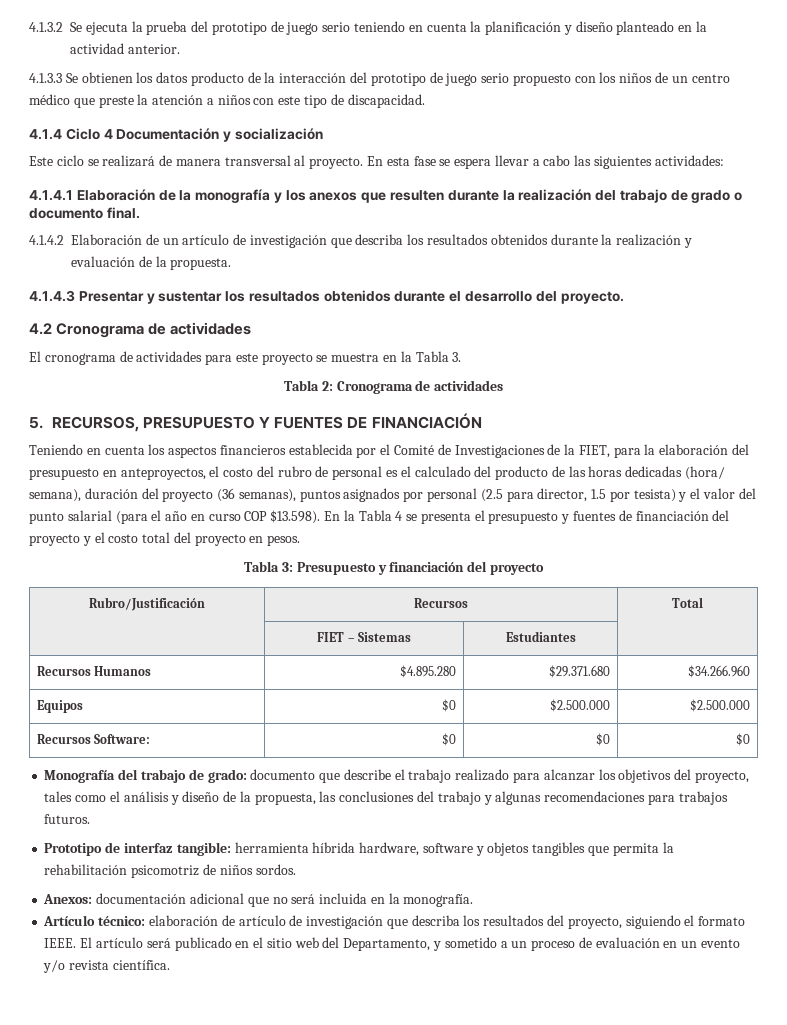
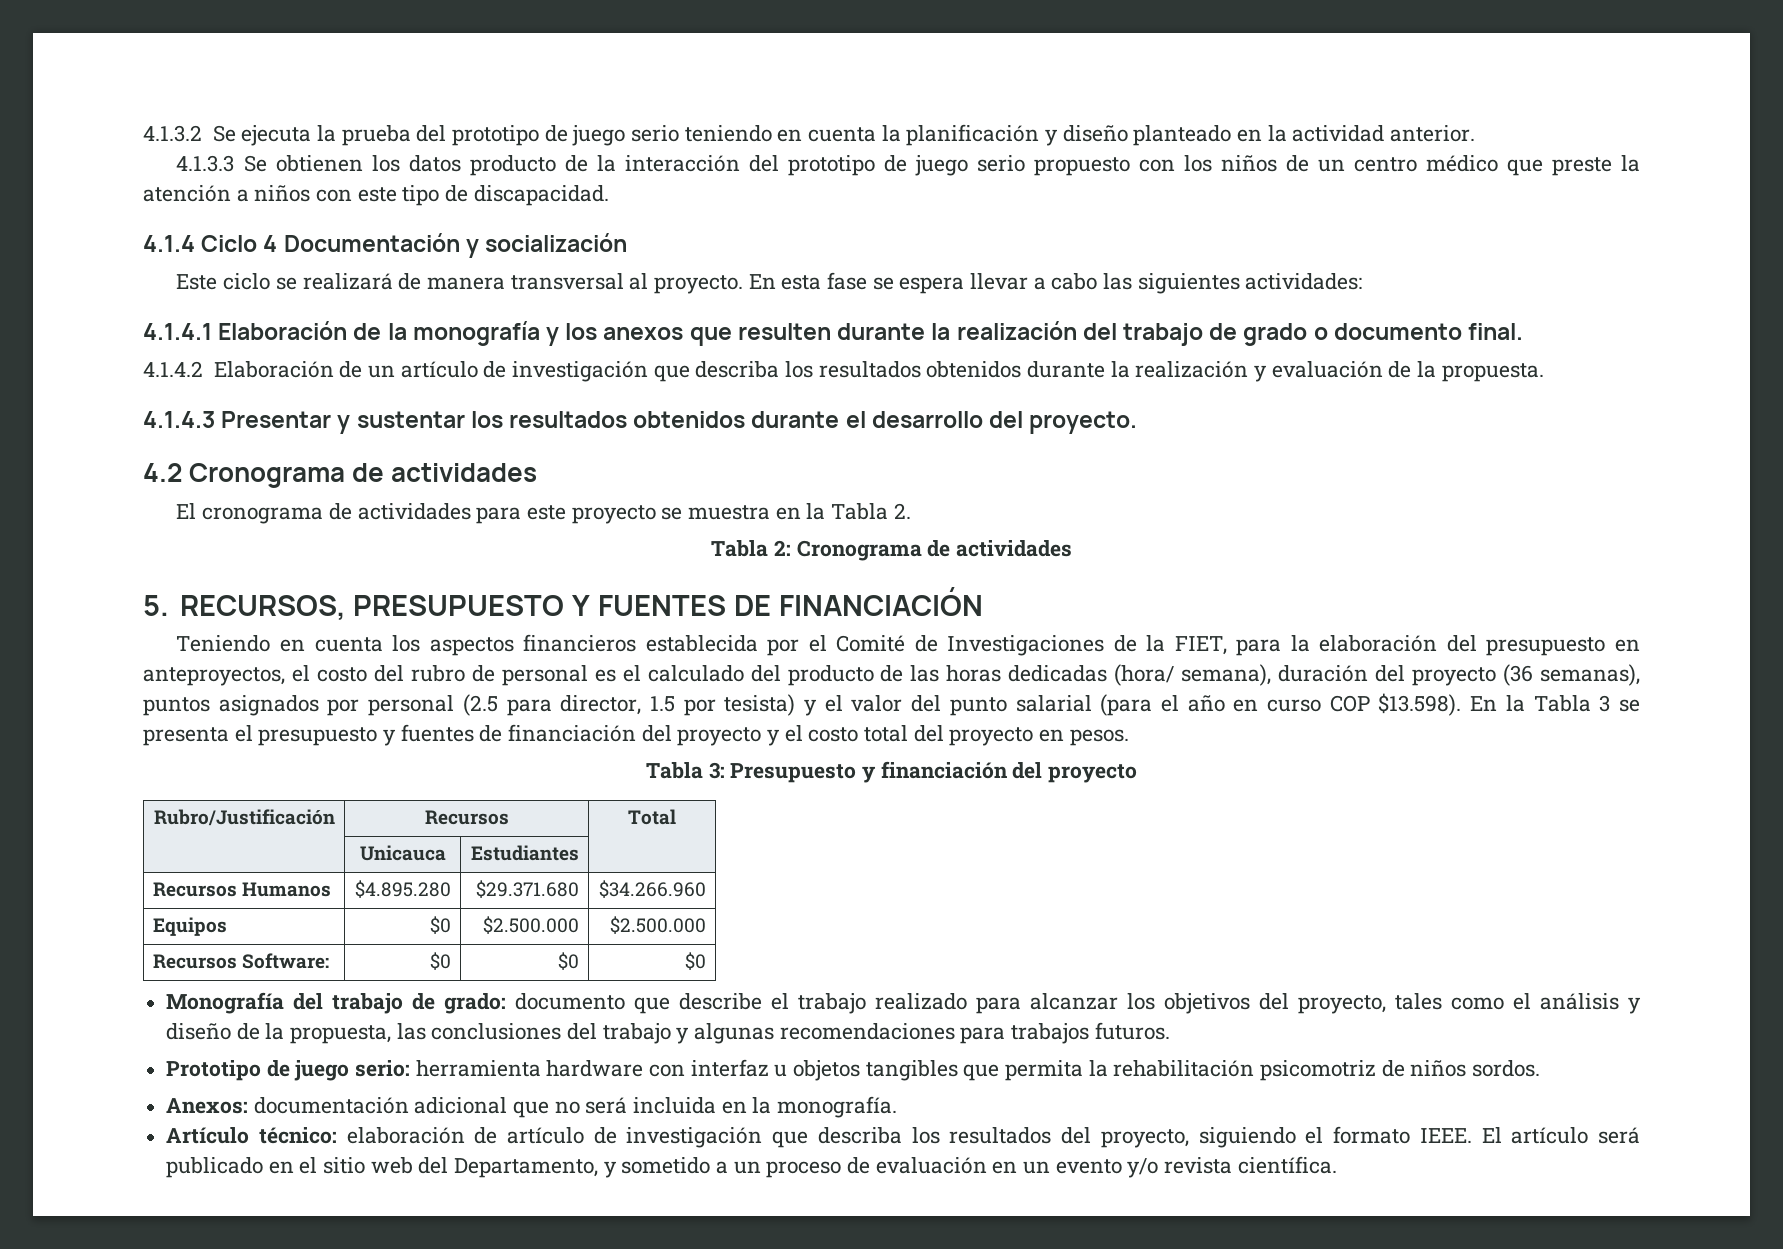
- El cronograma de actividades para este proyecto se muestra en la Tabla 3.
+ El cronograma de actividades para este proyecto se muestra en la Tabla 2.
- Teniendo en cuenta los aspectos financieros establecida por el Comité de Investigaciones de la FIET, para la elaboración del presupuesto en anteproyectos, el costo del rubro de personal es el calculado del producto de las horas dedicadas (hora/ semana), duración del proyecto (36 semanas), puntos asignados por personal (2.5 para director, 1.5 por tesista) y el valor del punto salarial (para el año en curso COP $13.598). En la Tabla 4 se presenta el presupuesto y fuentes de financiación del proyecto y el costo total del proyecto en pesos.
+ Teniendo en cuenta los aspectos financieros establecida por el Comité de Investigaciones de la FIET, para la elaboración del presupuesto en anteproyectos, el costo del rubro de personal es el calculado del producto de las horas dedicadas (hora/ semana), duración del proyecto (36 semanas), puntos asignados por personal (2.5 para director, 1.5 por tesista) y el valor del punto salarial (para el año en curso COP $13.598). En la Tabla 3 se presenta el presupuesto y fuentes de financiación del proyecto y el costo total del proyecto en pesos.
- | FIET – Sistemas | Estudiantes |
+ | Unicauca | Estudiantes |
- Prototipo de interfaz tangible: herramienta híbrida hardware, software y objetos tangibles que permita la rehabilitación psicomotriz de niños sordos.
+ Prototipo de juego serio: herramienta hardware con interfaz u objetos tangibles que permita la rehabilitación psicomotriz de niños sordos.

